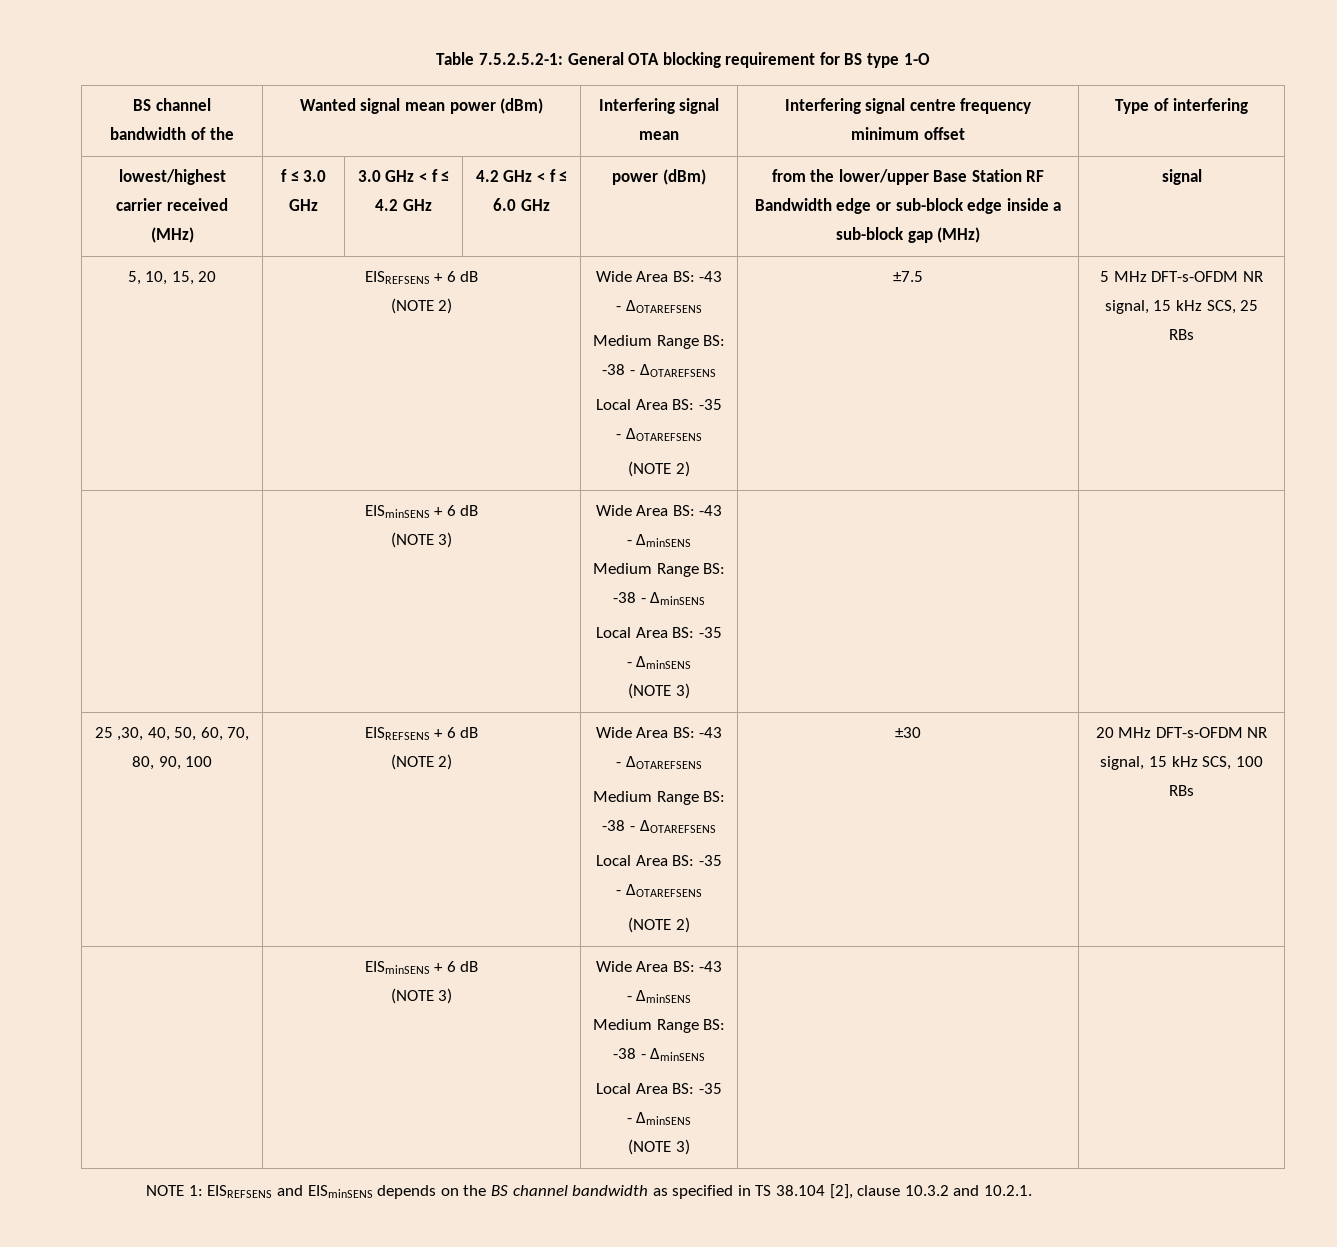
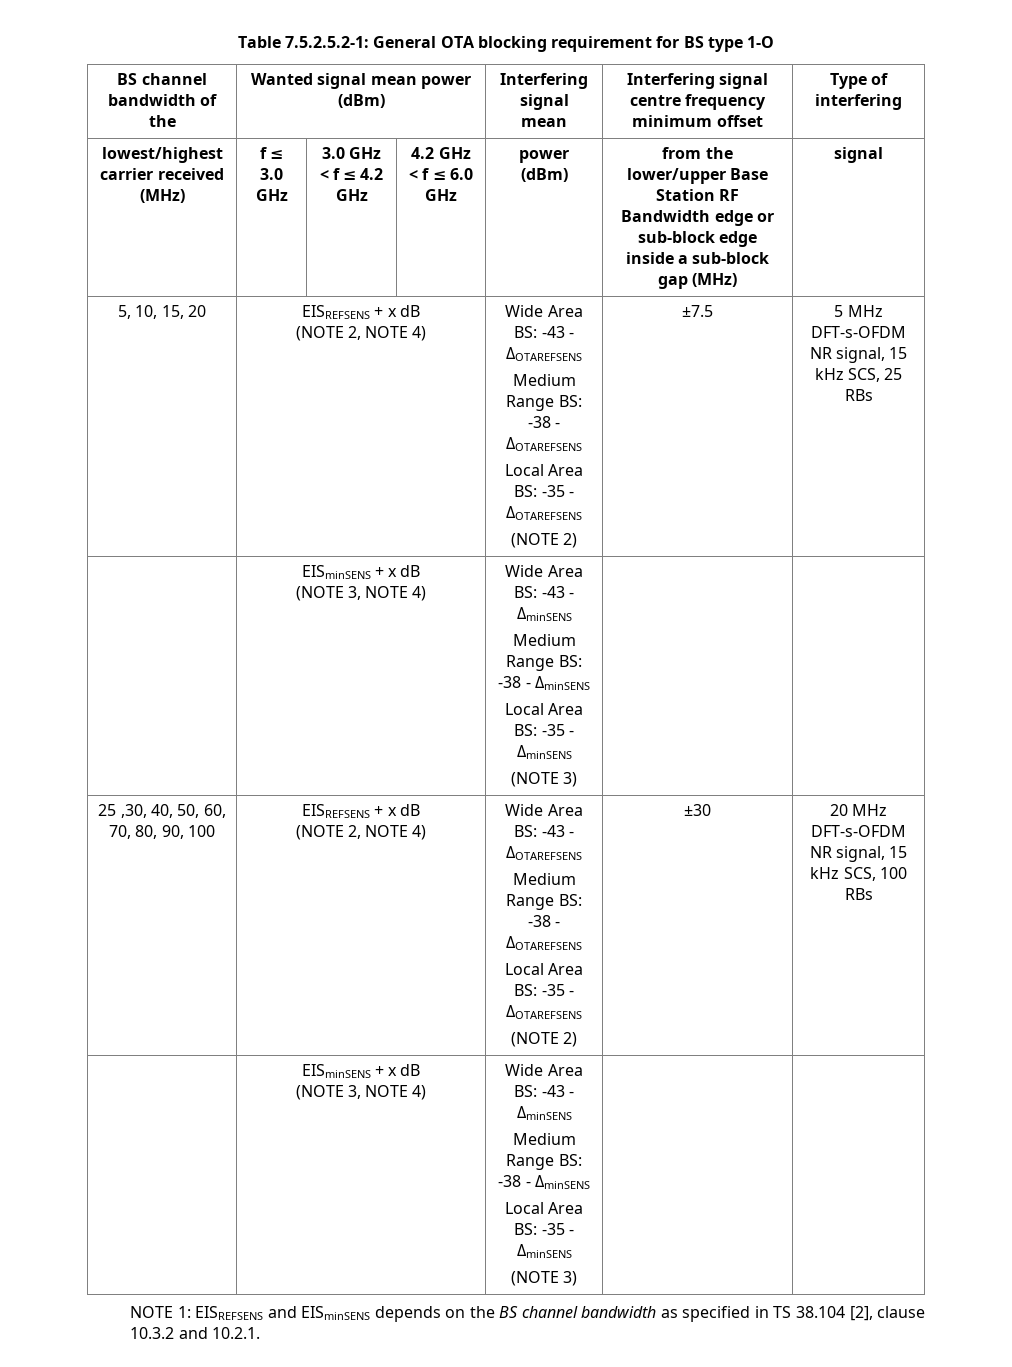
- 5, 10, 15, 20 | EISREFSENS + 6 dB
- (NOTE 2)
+ 5, 10, 15, 20 | EISREFSENS + x dB
+ (NOTE 2, NOTE 4)
  5 MHz DFT-s-OFDM NR signal, 15 kHz SCS, 25 RBs
- | EISminSENS + 6 dB
- (NOTE 3) | Wide Area BS: -43 - ΔminSENS
+ | EISminSENS + x dB
+ (NOTE 3, NOTE 4) | Wide Area BS: -43 - ΔminSENS
- 25 ,30, 40, 50, 60, 70, 80, 90, 100 | EISREFSENS + 6 dB
- (NOTE 2)
+ 25 ,30, 40, 50, 60, 70, 80, 90, 100 | EISREFSENS + x dB
+ (NOTE 2, NOTE 4)
  20 MHz DFT-s-OFDM NR signal, 15 kHz SCS, 100 RBs
- | EISminSENS + 6 dB
- (NOTE 3) | Wide Area BS: -43 - ΔminSENS
+ | EISminSENS + x dB
+ (NOTE 3, NOTE 4) | Wide Area BS: -43 - ΔminSENS

